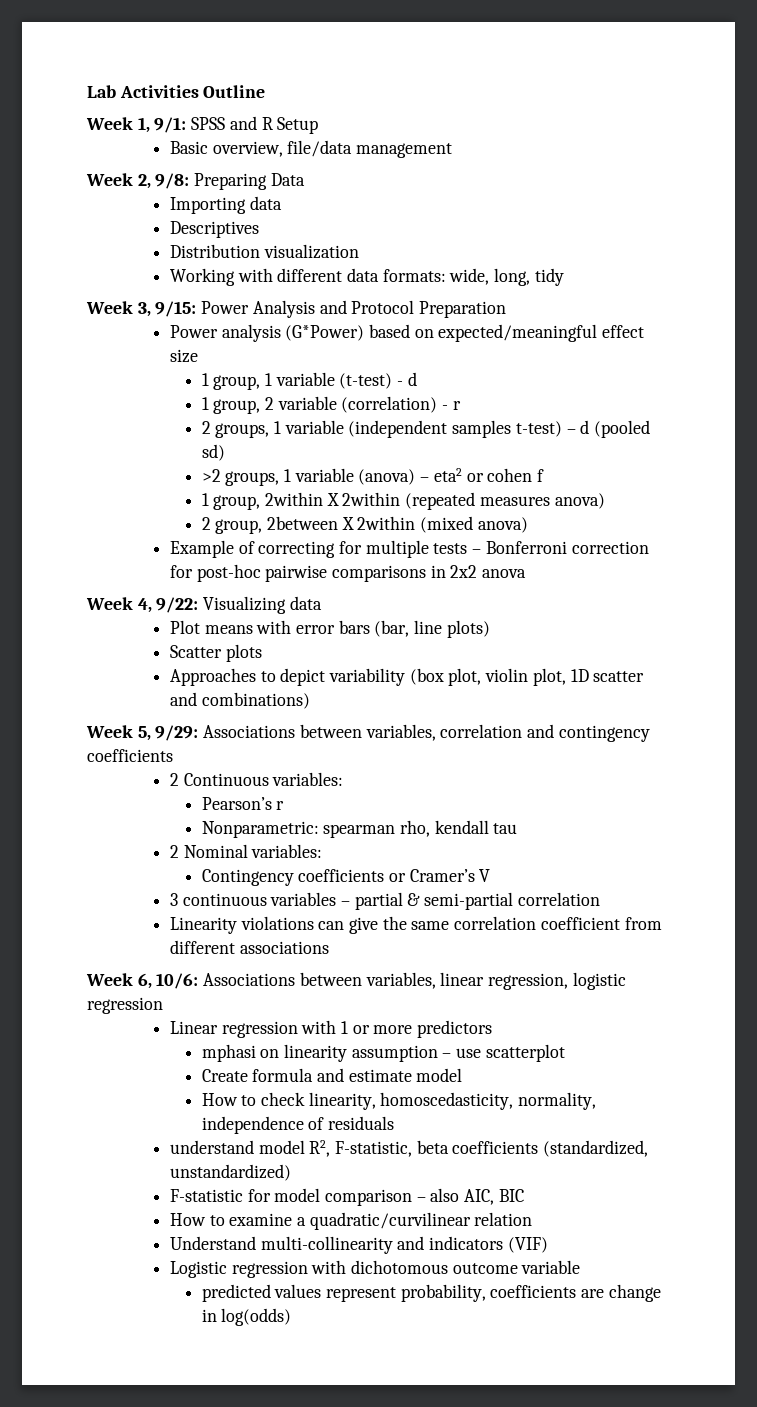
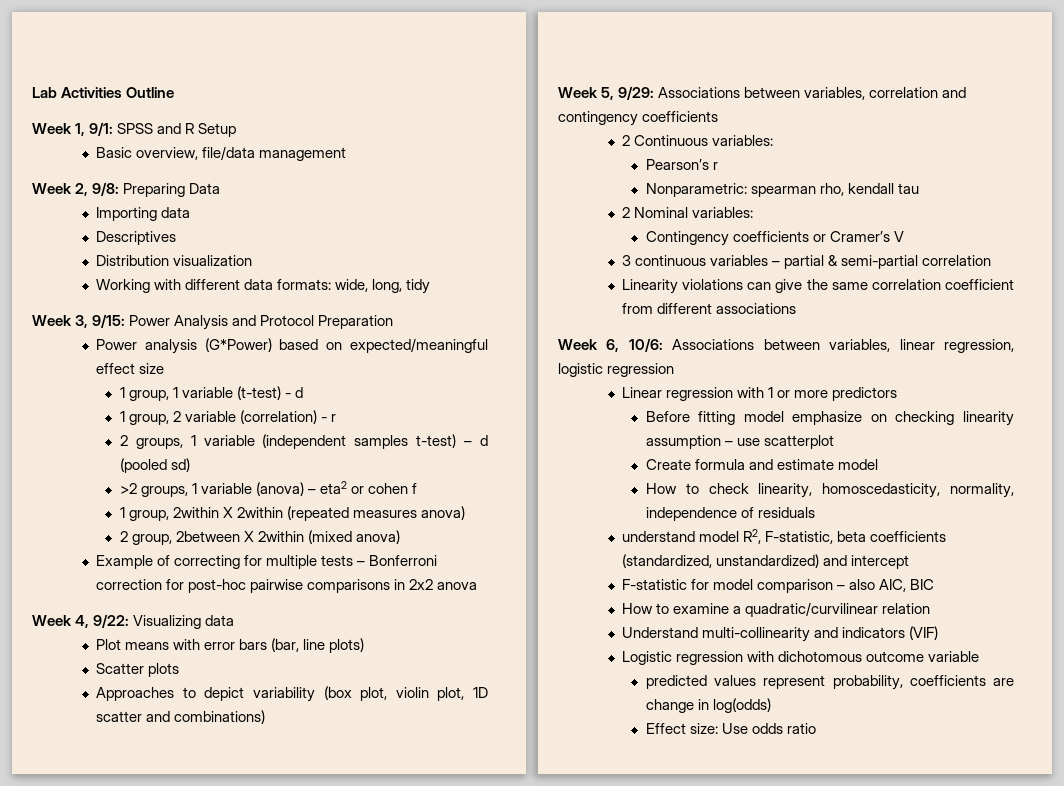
- mphasi on linearity assumption – use scatterplot
+ Before fitting model emphasize on checking linearity assumption – use scatterplot
- understand model R2, F-statistic, beta coefficients (standardized, unstandardized)
+ understand model R2, F-statistic, beta coefficients (standardized, unstandardized) and intercept
+ Effect size: Use odds ratio

